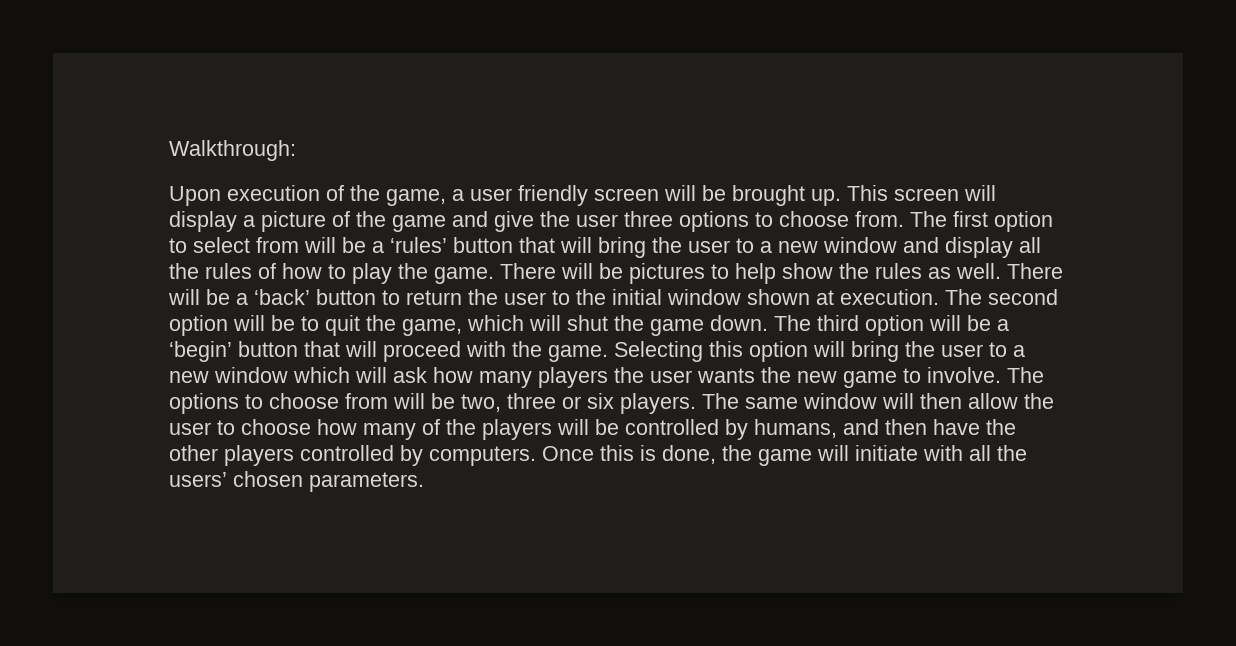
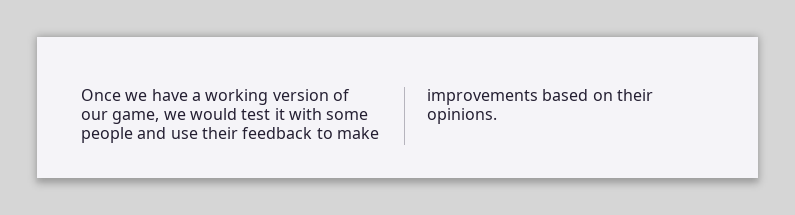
- Walkthrough:
- Upon execution of the game, a user friendly screen will be brought up. This screen will display a picture of the game and give the user three options to choose from. The first option to select from will be a ‘rules’ button that will bring the user to a new window and display all the rules of how to play the game. There will be pictures to help show the rules as well. There will be a ‘back’ button to return the user to the initial window shown at execution. The second option will be to quit the game, which will shut the game down. The third option will be a ‘begin’ button that will proceed with the game. Selecting this option will bring the user to a new window which will ask how many players the user wants the new game to involve. The options to choose from will be two, three or six players. The same window will then allow the user to choose how many of the players will be controlled by humans, and then have the other players controlled by computers. Once this is done, the game will initiate with all the users’ chosen parameters.
+ Once we have a working version of our game, we would test it with some people and use their feedback to make improvements based on their opinions.

